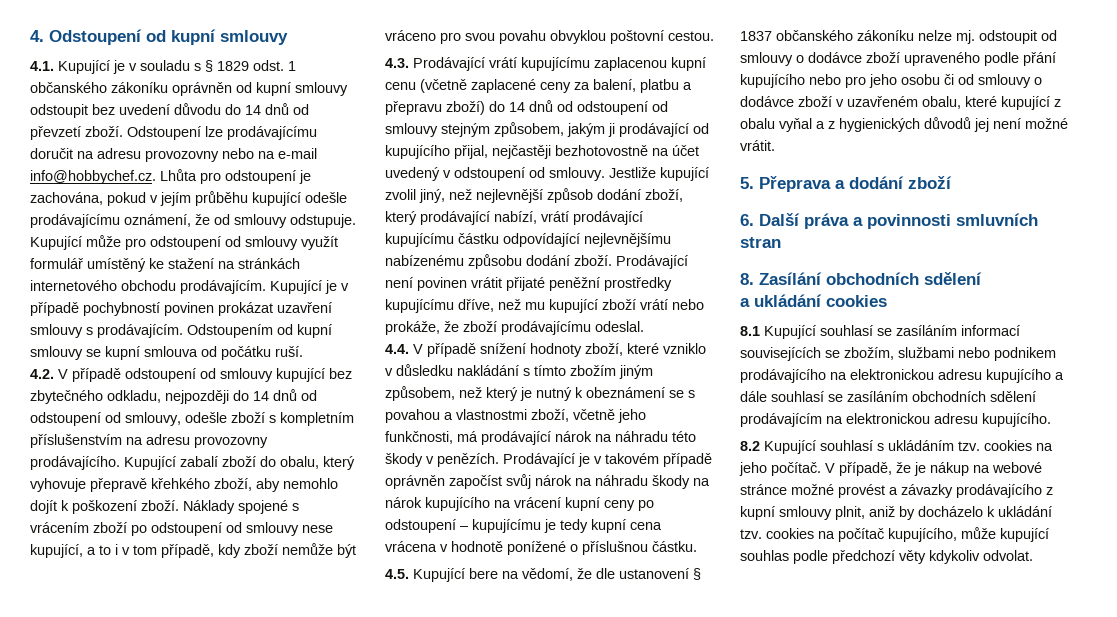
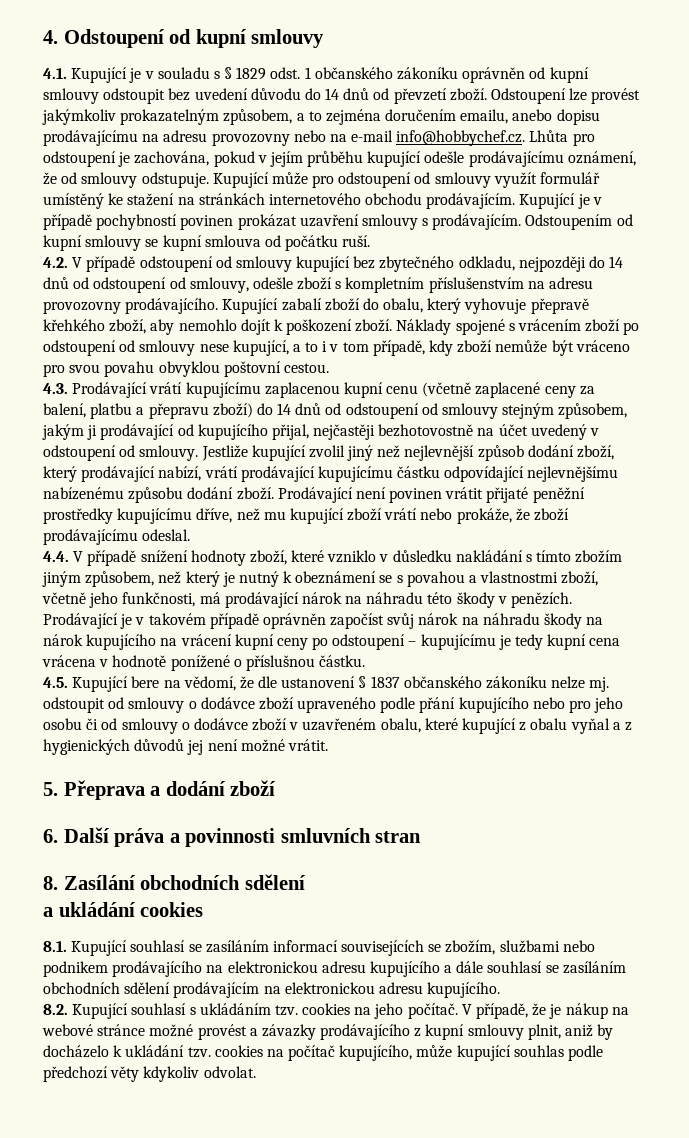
- Odstoupení lze prodávajícímu doručit na adresu provozovny nebo na e-mail info@hobbychef.cz. Lhůta pro odstoupení je zachována, pokud v jejím průběhu kupující odešle prodávajícímu oznámení, že od smlouvy odstupuje.
+ Odstoupení lze provést jakýmkoliv prokazatelným způsobem, a to zejména doručením emailu, anebo dopisu prodávajícímu na adresu provozovny nebo na e-mail info@hobbychef.cz. Lhůta pro odstoupení je zachována, pokud v jejím průběhu kupující odešle prodávajícímu oznámení, že od smlouvy odstupuje.
- Jestliže kupující zvolil jiný, než nejlevnější způsob dodání zboží, který prodávající nabízí, vrátí prodávající kupujícímu částku odpovídající nejlevnějšímu nabízenému způsobu dodání zboží.
+ Jestliže kupující zvolil jiný než nejlevnější způsob dodání zboží, který prodávající nabízí, vrátí prodávající kupujícímu částku odpovídající nejlevnějšímu nabízenému způsobu dodání zboží.
- 8.1 Kupující souhlasí se zasíláním informací souvisejících se zbožím, službami nebo podnikem prodávajícího na elektronickou adresu kupujícího a dále souhlasí se zasíláním obchodních sdělení prodávajícím na elektronickou adresu kupujícího.
+ 8.1. Kupující souhlasí se zasíláním informací souvisejících se zbožím, službami nebo podnikem prodávajícího na elektronickou adresu kupujícího a dále souhlasí se zasíláním obchodních sdělení prodávajícím na elektronickou adresu kupujícího.
- 8.2 Kupující souhlasí s ukládáním tzv. cookies na jeho počítač.
+ 8.2. Kupující souhlasí s ukládáním tzv. cookies na jeho počítač.

